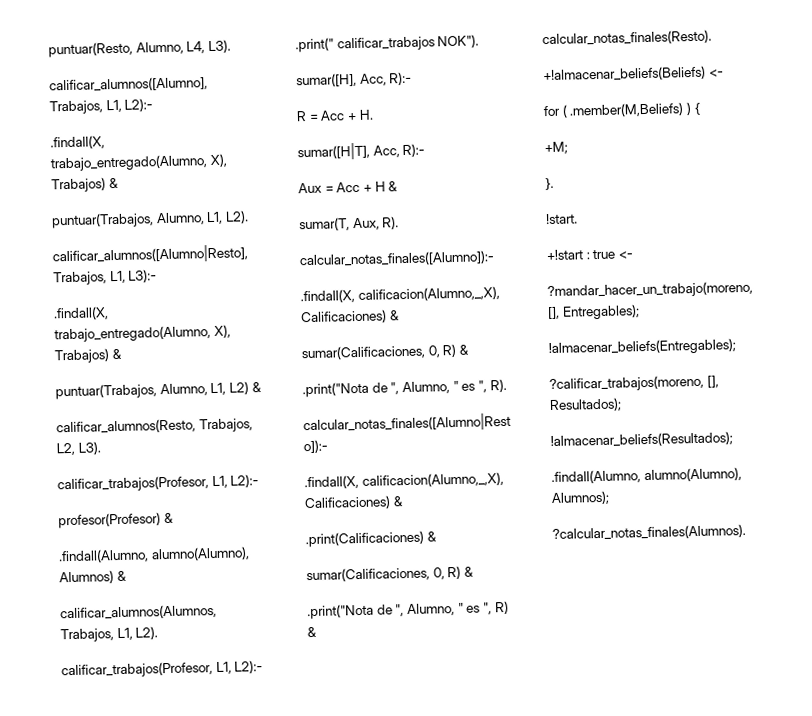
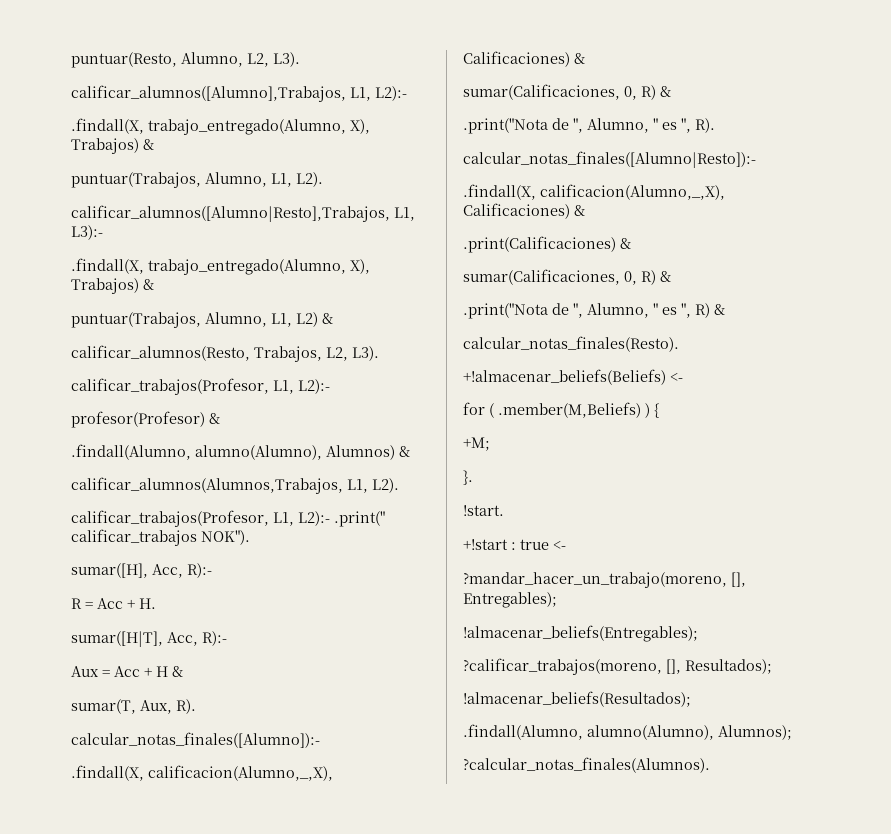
- puntuar(Resto, Alumno, L4, L3).
+ puntuar(Resto, Alumno, L2, L3).

